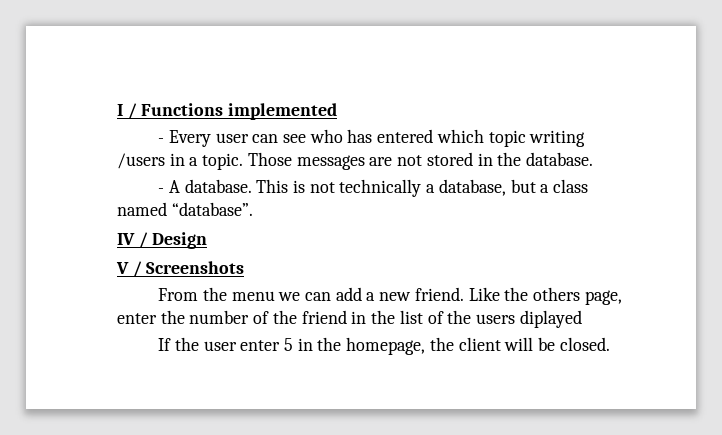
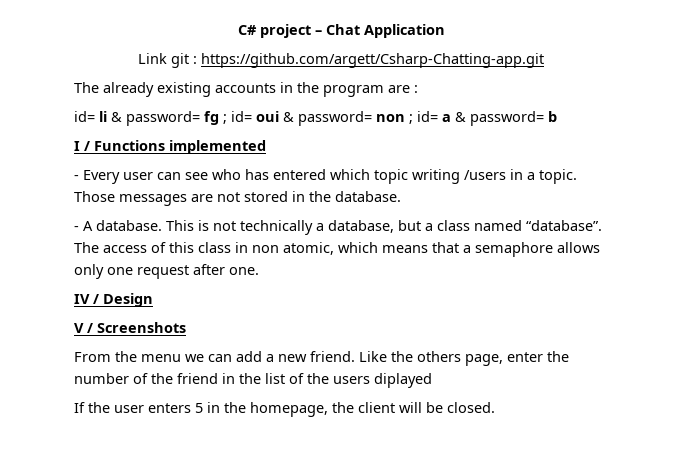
+ C# project – Chat Application
+ Link git : https://github.com/argett/Csharp-Chatting-app.git
+ The already existing accounts in the program are :
+ id= li & password= fg ; id= oui & password= non ; id= a & password= b
+ The access of this class in non atomic, which means that a semaphore allows only one request after one.
- If the user enter 5 in the homepage, the client will be closed.
+ If the user enters 5 in the homepage, the client will be closed.

